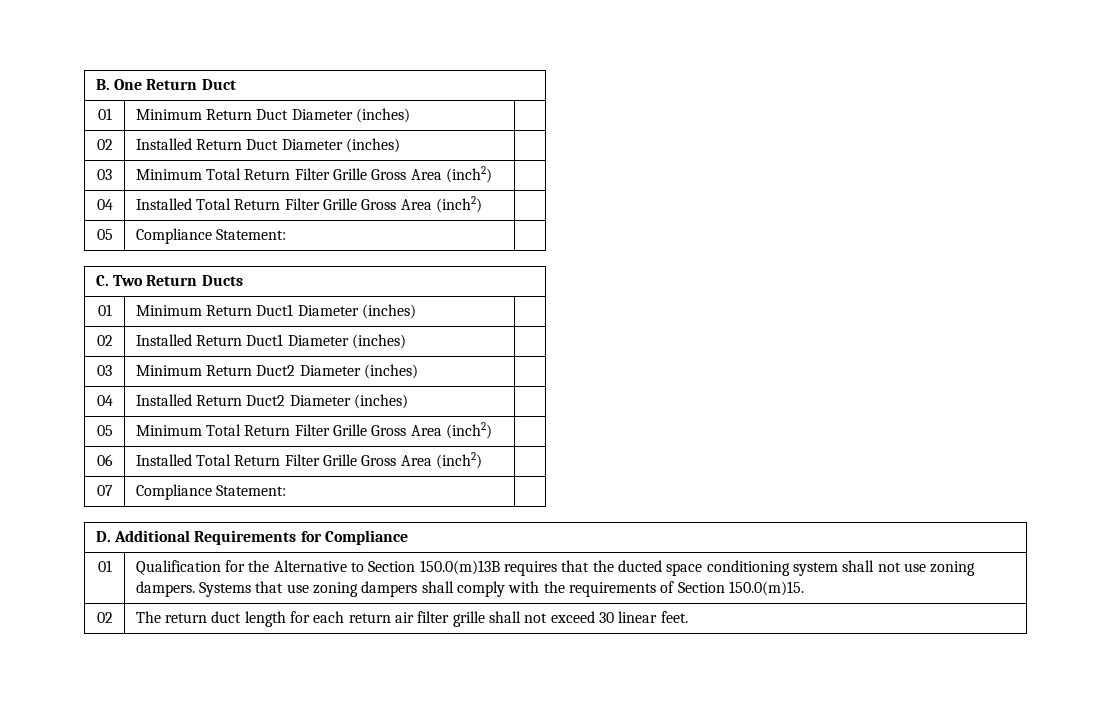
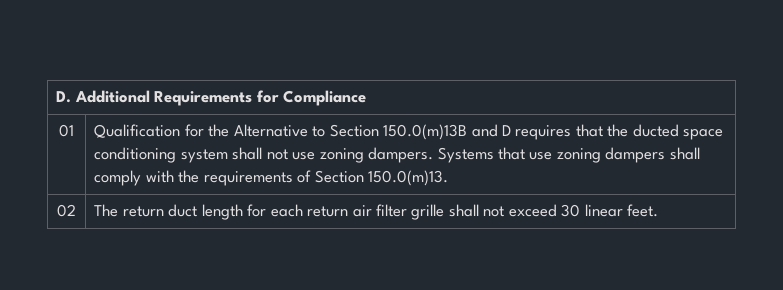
- B. One Return Duct
- 01 | Minimum Return Duct Diameter (inches) |
- 02 | Installed Return Duct Diameter (inches) |
- 03 | Minimum Total Return Filter Grille Gross Area (inch2) |
- 04 | Installed Total Return Filter Grille Gross Area (inch2) |
- 05 | Compliance Statement: |
- C. Two Return Ducts
- 01 | Minimum Return Duct1 Diameter (inches) |
- 02 | Installed Return Duct1 Diameter (inches) |
- 03 | Minimum Return Duct2 Diameter (inches) |
- 04 | Installed Return Duct2 Diameter (inches) |
- 05 | Minimum Total Return Filter Grille Gross Area (inch2) |
- 06 | Installed Total Return Filter Grille Gross Area (inch2) |
- 07 | Compliance Statement: |
- 01 | Qualification for the Alternative to Section 150.0(m)13B requires that the ducted space conditioning system shall not use zoning dampers. Systems that use zoning dampers shall comply with the requirements of Section 150.0(m)15.
+ 01 | Qualification for the Alternative to Section 150.0(m)13B and D requires that the ducted space conditioning system shall not use zoning dampers. Systems that use zoning dampers shall comply with the requirements of Section 150.0(m)13.

